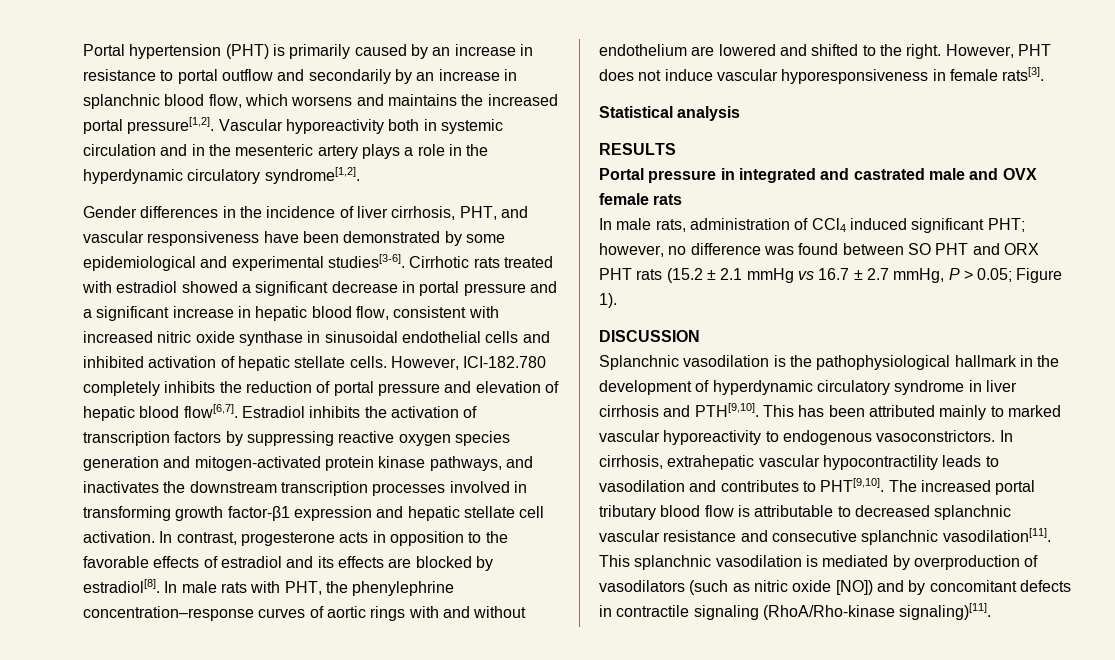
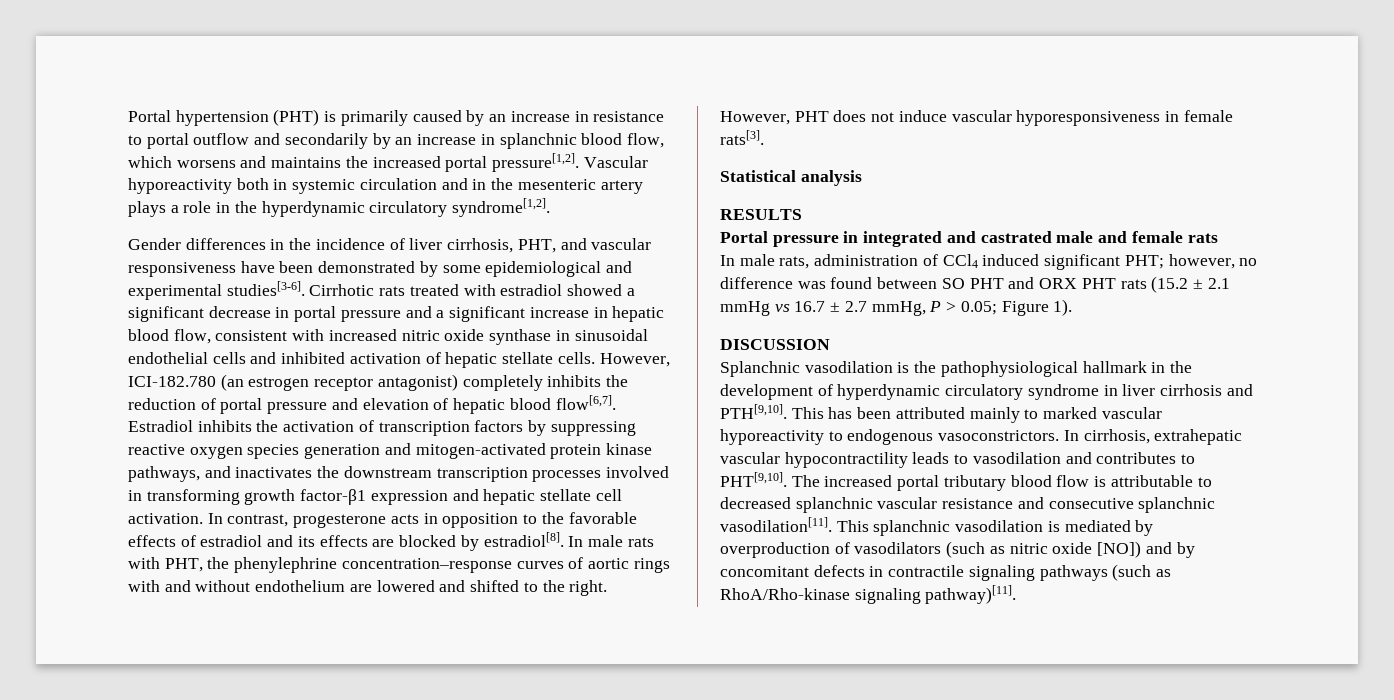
- However, ICI-182.780 completely inhibits the reduction of portal pressure and elevation of hepatic blood flow[6,7].
+ However, ICI-182.780 (an estrogen receptor antagonist) completely inhibits the reduction of portal pressure and elevation of hepatic blood flow[6,7].
- Portal pressure in integrated and castrated male and OVX female rats
+ Portal pressure in integrated and castrated male and female rats
- This splanchnic vasodilation is mediated by overproduction of vasodilators (such as nitric oxide [NO]) and by concomitant defects in contractile signaling (RhoA/Rho-kinase signaling)[11].
+ This splanchnic vasodilation is mediated by overproduction of vasodilators (such as nitric oxide [NO]) and by concomitant defects in contractile signaling pathways (such as RhoA/Rho-kinase signaling pathway)[11].

